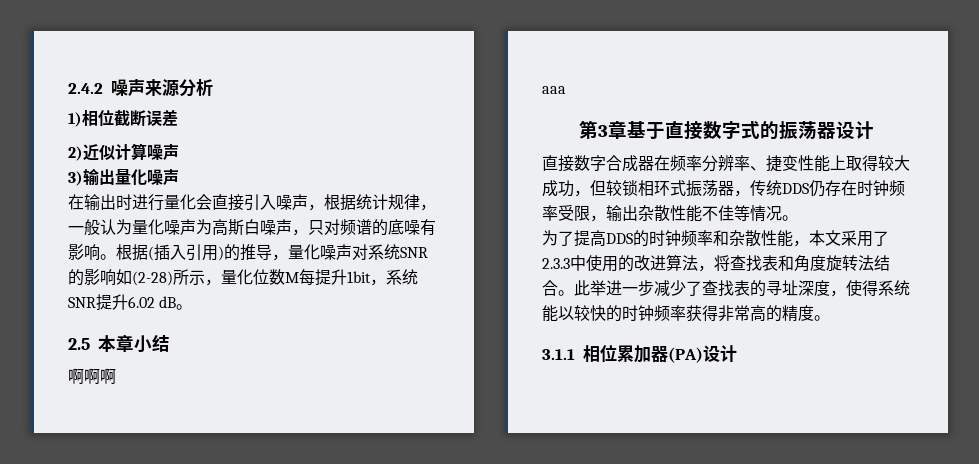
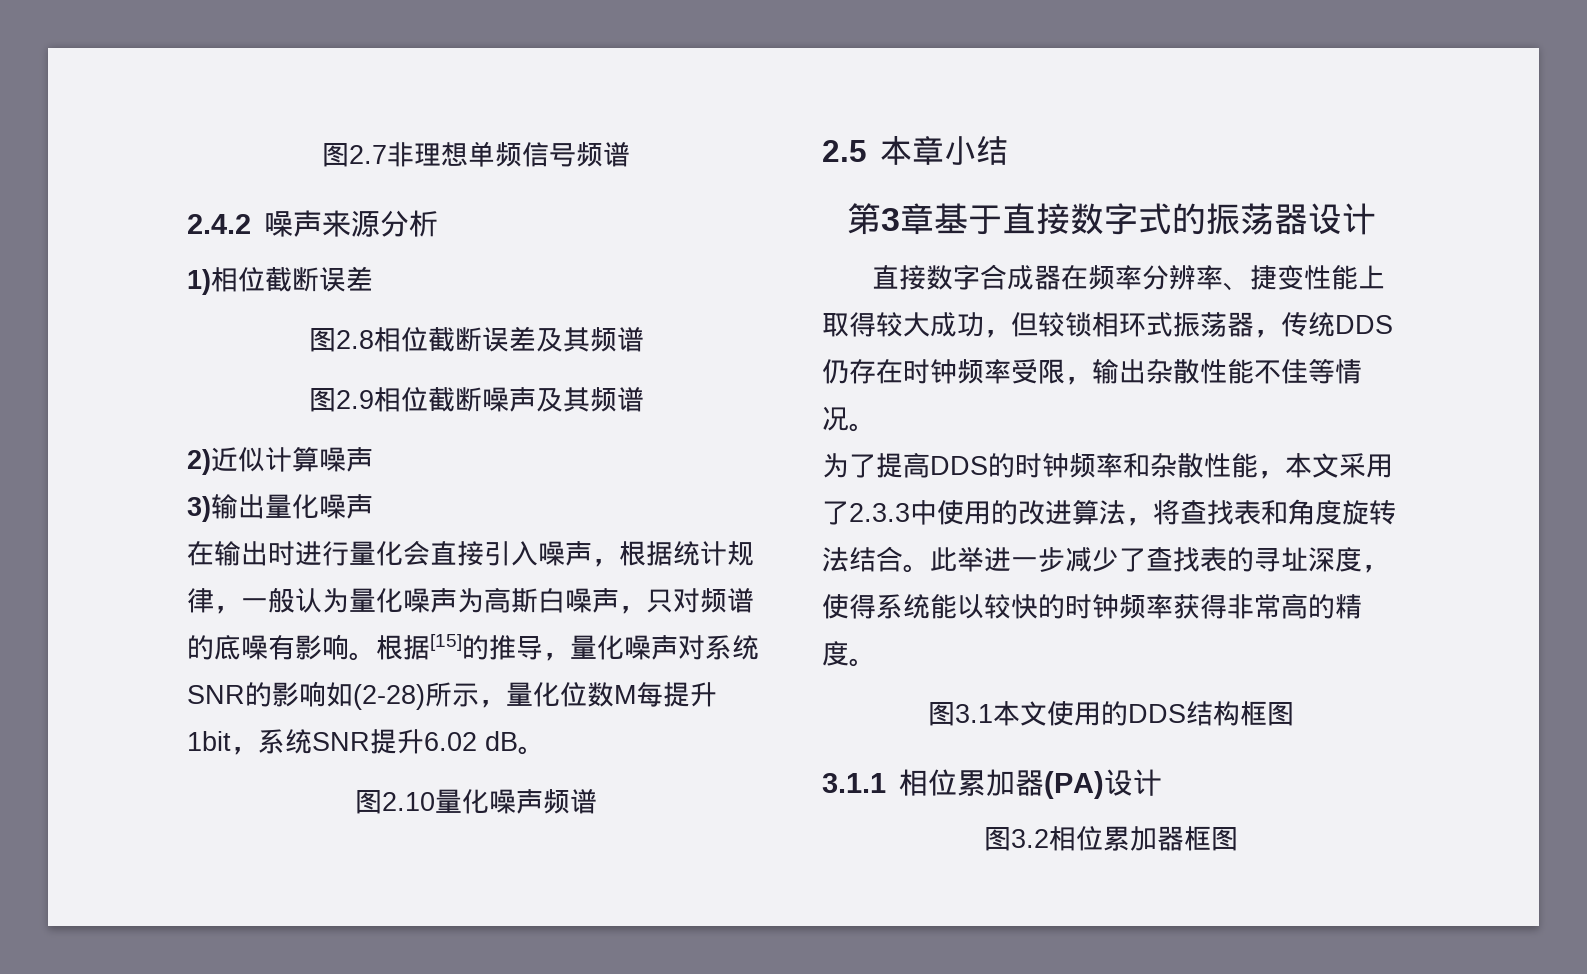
+ 图2.7非理想单频信号频谱
+ 图2.8相位截断误差及其频谱
+ 图2.9相位截断噪声及其频谱
- 根据(插入引用)的推导，量化噪声对系统SNR的影响如(2-28)所示，量化位数M每提升1bit，系统SNR提升6.02 dB。
+ 根据[15]的推导，量化噪声对系统SNR的影响如(2-28)所示，量化位数M每提升1bit，系统SNR提升6.02 dB。
+ 图2.10量化噪声频谱
- 啊啊啊
- aaa
+ 图3.1本文使用的DDS结构框图
+ 图3.2相位累加器框图

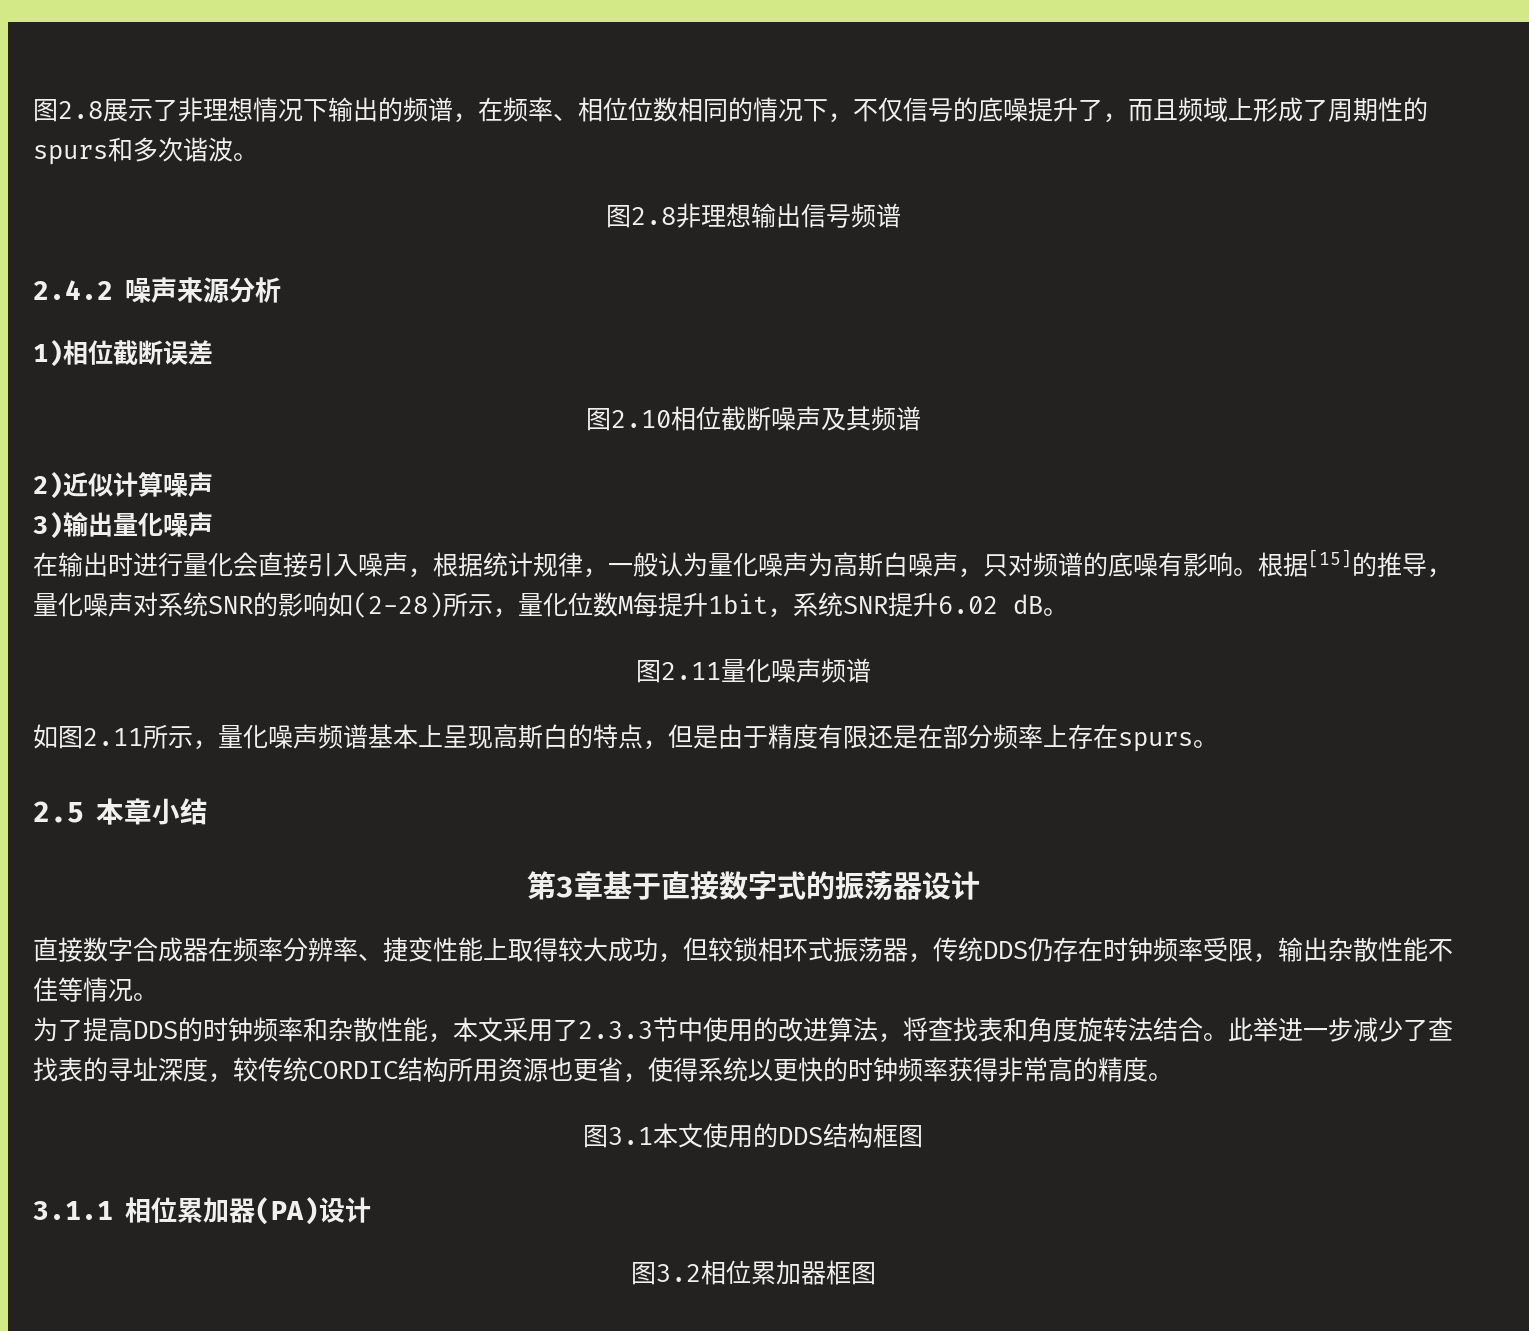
- 图2.7非理想单频信号频谱
+ 图2.8展示了非理想情况下输出的频谱，在频率、相位位数相同的情况下，不仅信号的底噪提升了，而且频域上形成了周期性的spurs和多次谐波。
+ 图2.8非理想输出信号频谱
- 图2.8相位截断误差及其频谱
- 图2.9相位截断噪声及其频谱
+ 图2.10相位截断噪声及其频谱
- 图2.10量化噪声频谱
+ 图2.11量化噪声频谱
+ 如图2.11所示，量化噪声频谱基本上呈现高斯白的特点，但是由于精度有限还是在部分频率上存在spurs。
- 为了提高DDS的时钟频率和杂散性能，本文采用了2.3.3中使用的改进算法，将查找表和角度旋转法结合。
+ 为了提高DDS的时钟频率和杂散性能，本文采用了2.3.3节中使用的改进算法，将查找表和角度旋转法结合。
- 此举进一步减少了查找表的寻址深度，使得系统能以较快的时钟频率获得非常高的精度。
+ 此举进一步减少了查找表的寻址深度，较传统CORDIC结构所用资源也更省，使得系统以更快的时钟频率获得非常高的精度。

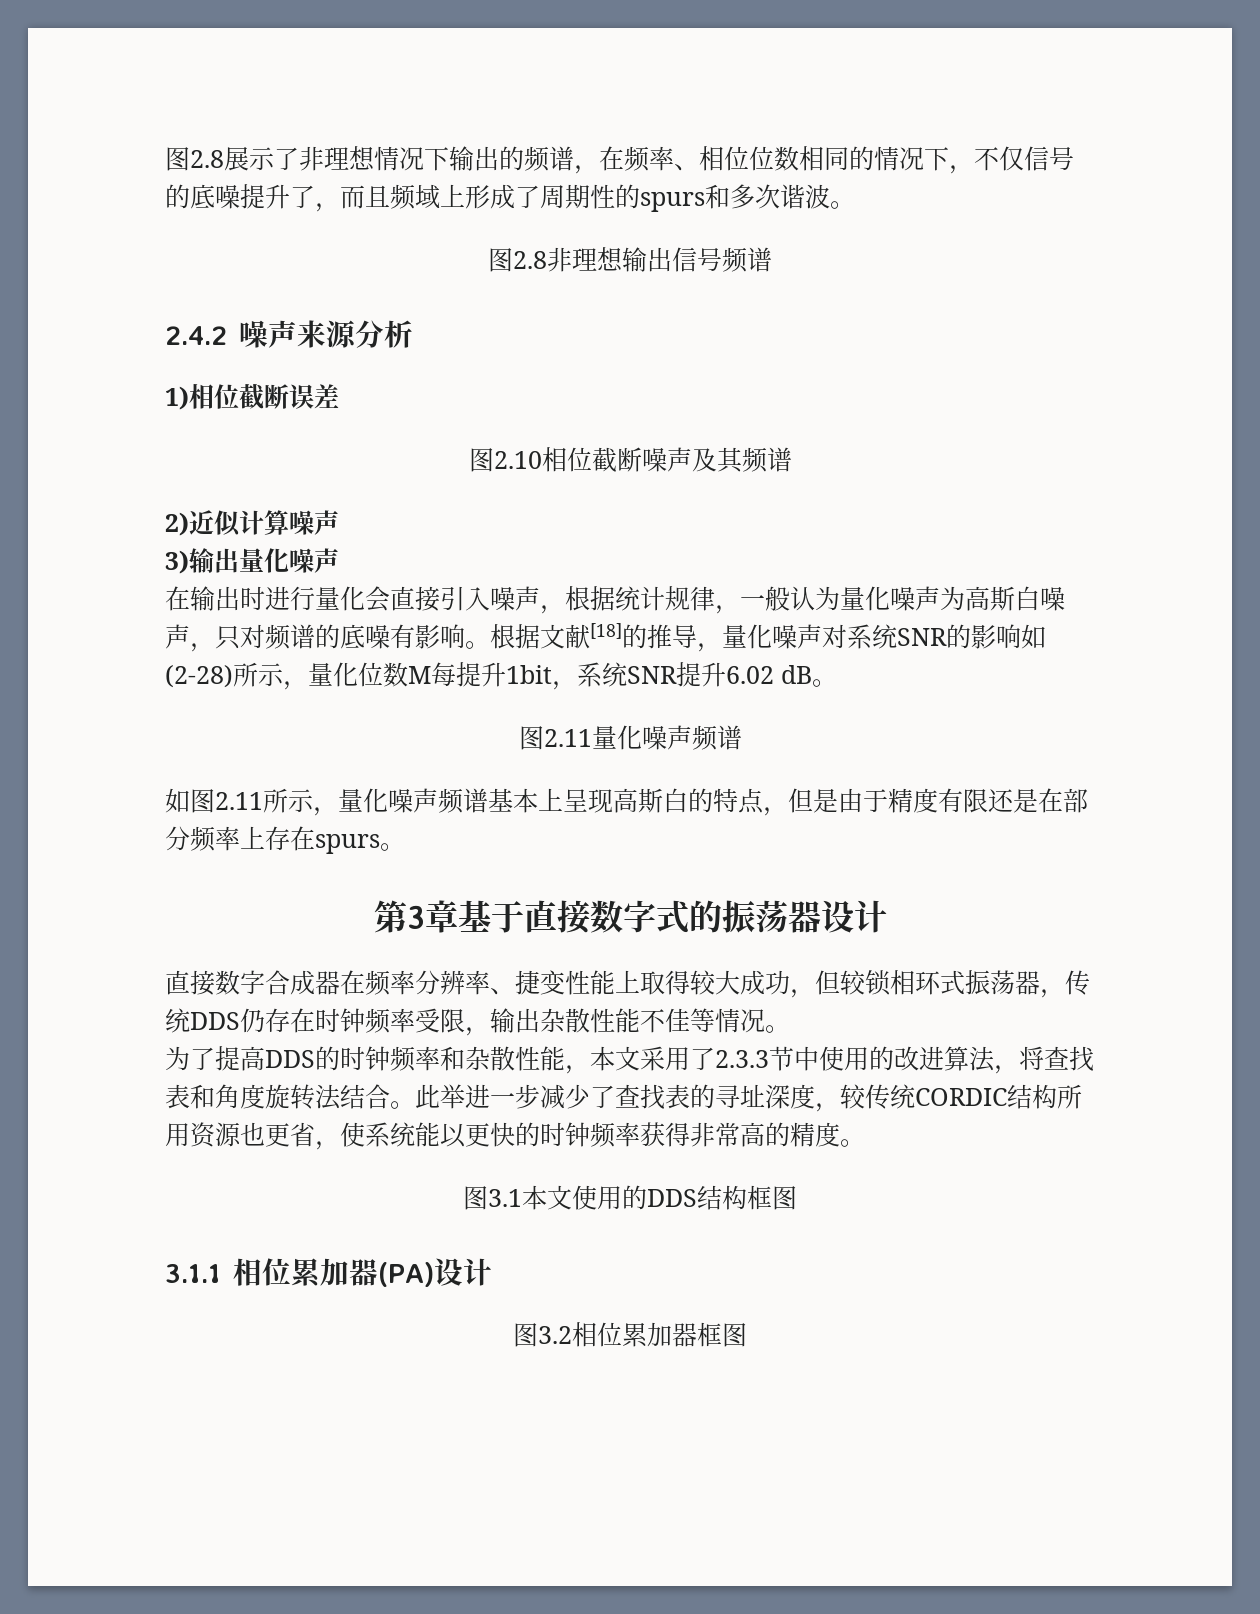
- 根据[15]的推导，量化噪声对系统SNR的影响如(2-28)所示，量化位数M每提升1bit，系统SNR提升6.02 dB。
+ 根据文献[18]的推导，量化噪声对系统SNR的影响如(2-28)所示，量化位数M每提升1bit，系统SNR提升6.02 dB。
- 2.5本章小结
- 此举进一步减少了查找表的寻址深度，较传统CORDIC结构所用资源也更省，使得系统以更快的时钟频率获得非常高的精度。
+ 此举进一步减少了查找表的寻址深度，较传统CORDIC结构所用资源也更省，使系统能以更快的时钟频率获得非常高的精度。

